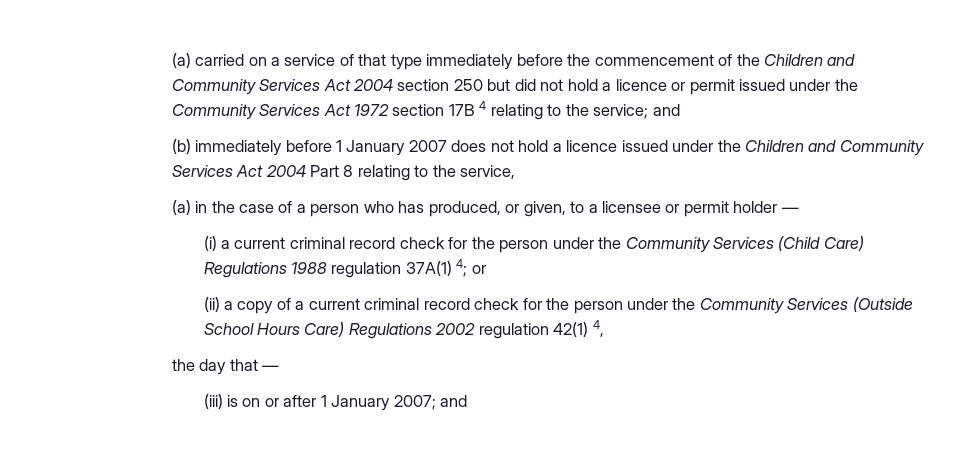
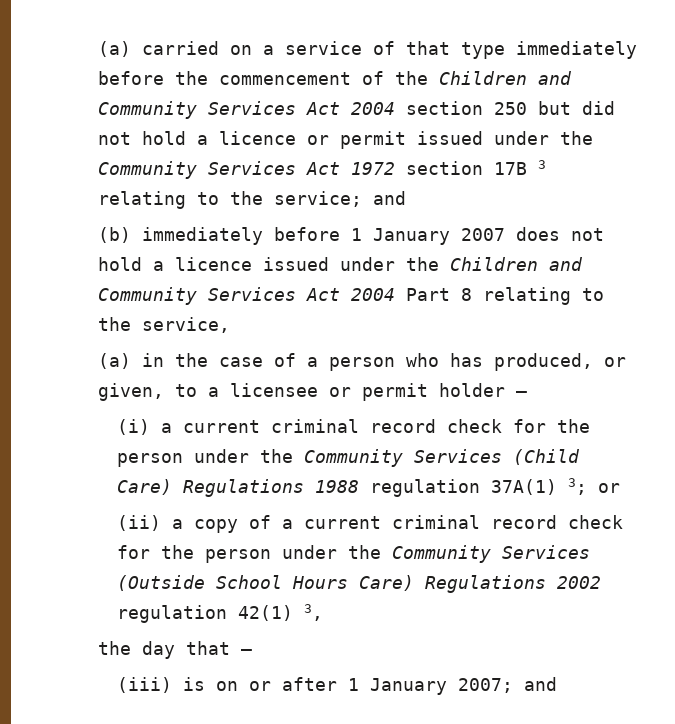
- (a) carried on a service of that type immediately before the commencement of the Children and Community Services Act 2004 section 250 but did not hold a licence or permit issued under the Community Services Act 1972 section 17B 4 relating to the service; and
+ (a) carried on a service of that type immediately before the commencement of the Children and Community Services Act 2004 section 250 but did not hold a licence or permit issued under the Community Services Act 1972 section 17B 3 relating to the service; and
- (i) a current criminal record check for the person under the Community Services (Child Care) Regulations 1988 regulation 37A(1) 4; or
+ (i) a current criminal record check for the person under the Community Services (Child Care) Regulations 1988 regulation 37A(1) 3; or
- (ii) a copy of a current criminal record check for the person under the Community Services (Outside School Hours Care) Regulations 2002 regulation 42(1) 4,
+ (ii) a copy of a current criminal record check for the person under the Community Services (Outside School Hours Care) Regulations 2002 regulation 42(1) 3,

